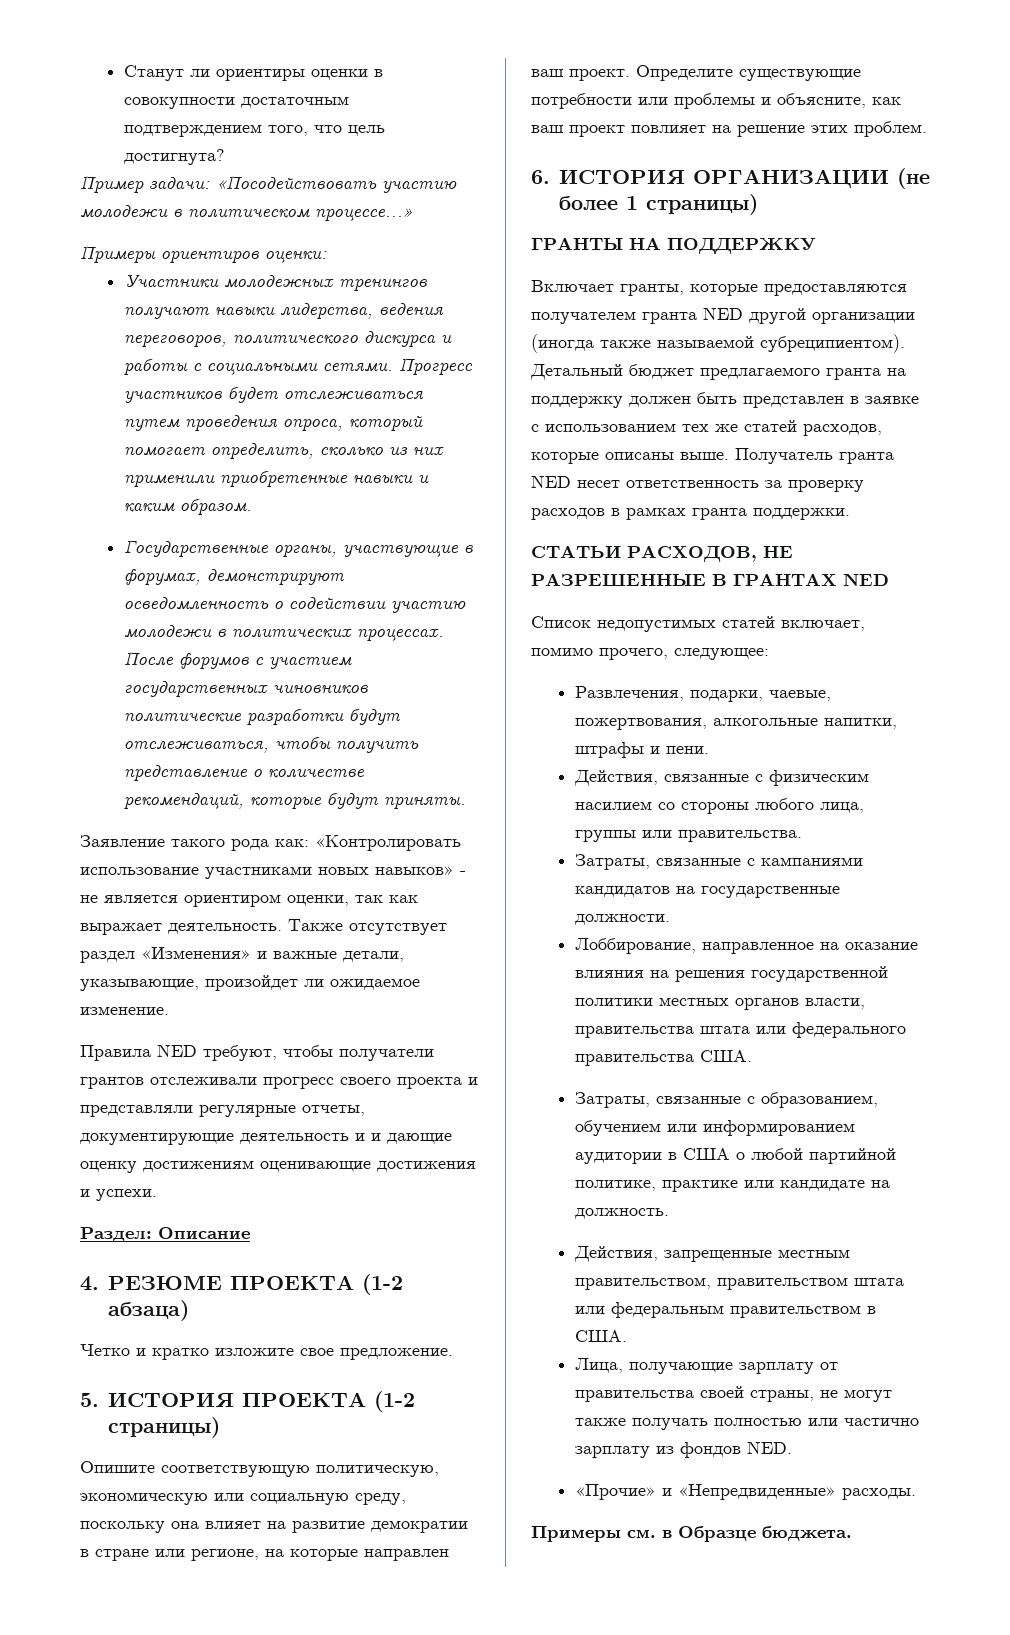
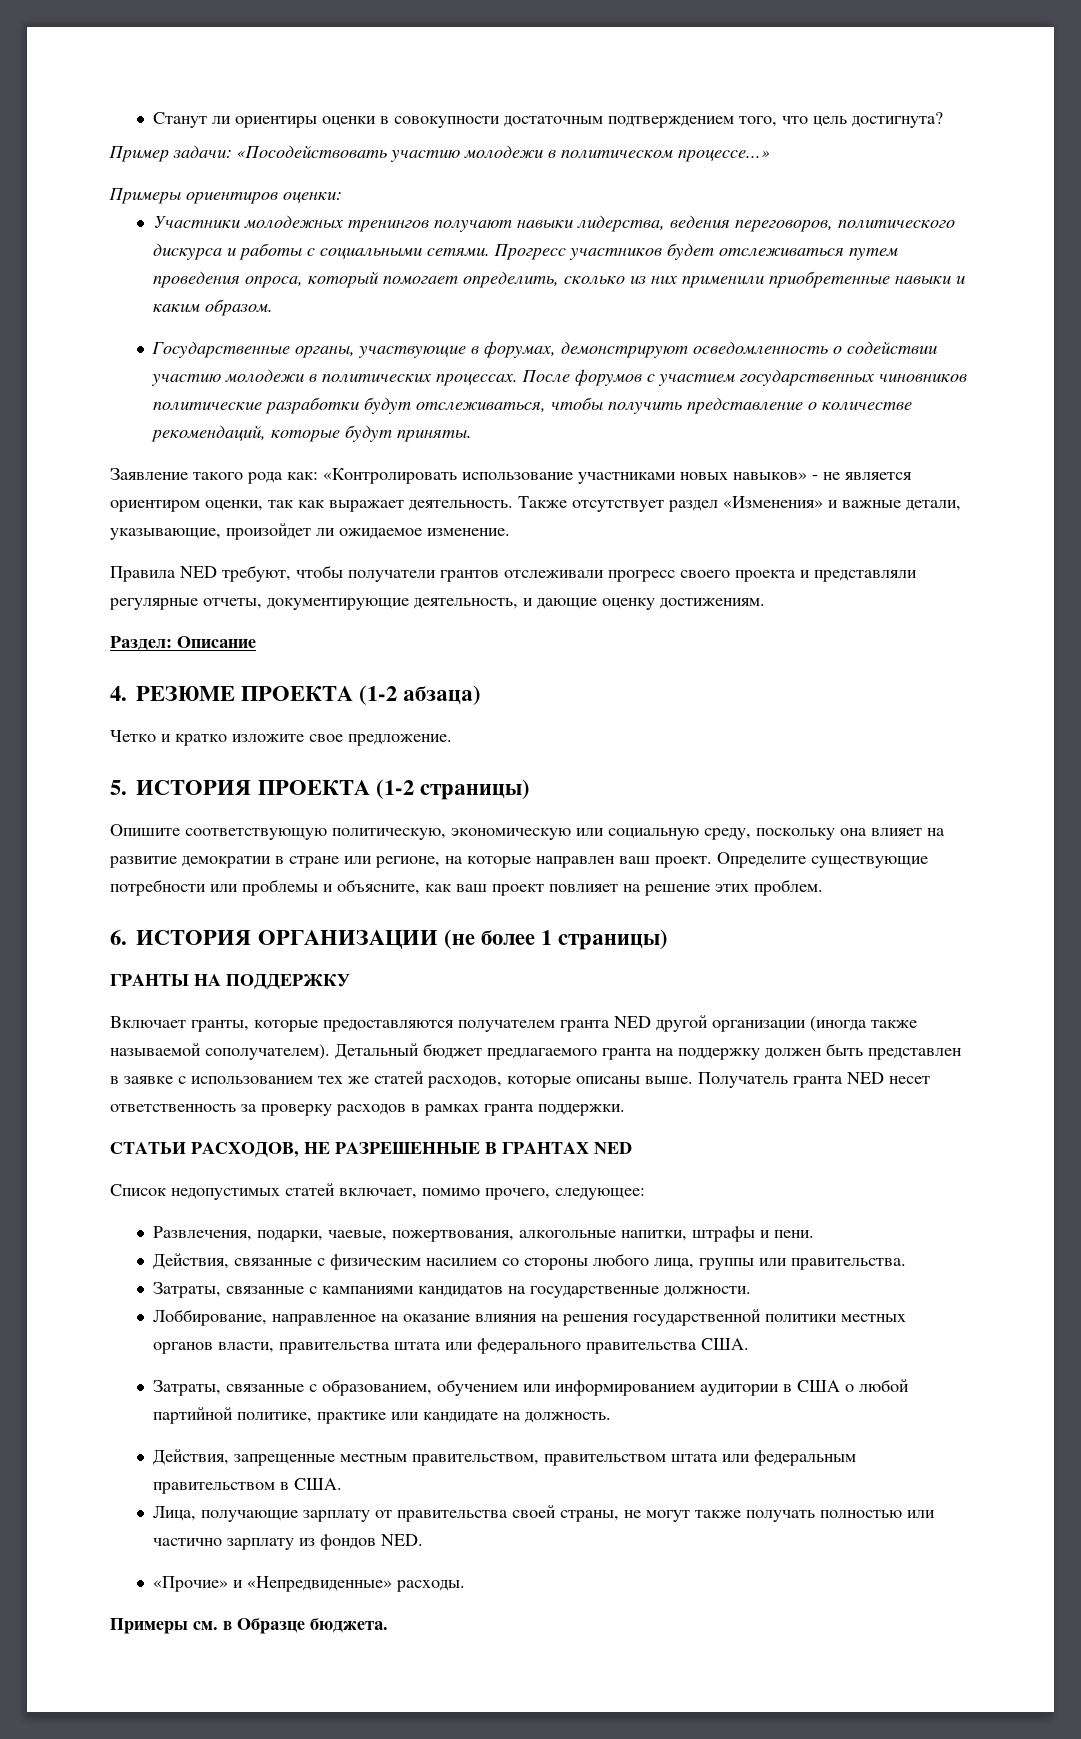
- Правила NED требуют, чтобы получатели грантов отслеживали прогресс своего проекта и представляли регулярные отчеты, документирующие деятельность и и дающие оценку достижениям оценивающие достижения и успехи.
+ Правила NED требуют, чтобы получатели грантов отслеживали прогресс своего проекта и представляли регулярные отчеты, документирующие деятельность, и дающие оценку достижениям.
- Включает гранты, которые предоставляются получателем гранта NED другой организации (иногда также называемой субреципиентом).
+ Включает гранты, которые предоставляются получателем гранта NED другой организации (иногда также называемой сополучателем).

